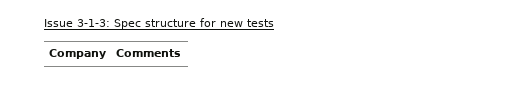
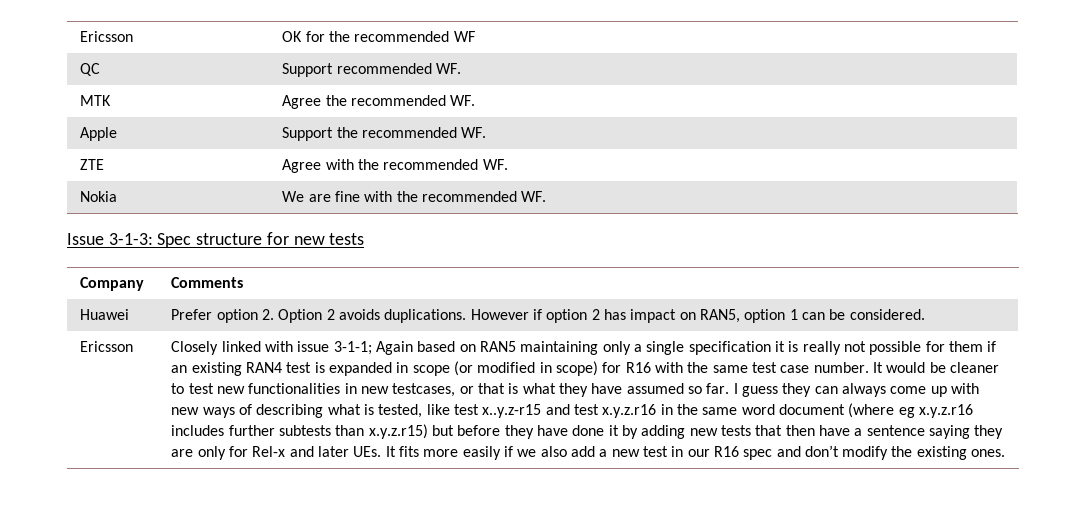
+ Ericsson | OK for the recommended WF
+ QC | Support recommended WF.
+ MTK | Agree the recommended WF.
+ Apple | Support the recommended WF.
+ ZTE | Agree with the recommended WF.
+ Nokia | We are fine with the recommended WF.
+ Huawei | Prefer option 2. Option 2 avoids duplications. However if option 2 has impact on RAN5, option 1 can be considered.
+ Ericsson | Closely linked with issue 3-1-1; Again based on RAN5 maintaining only a single specification it is really not possible for them if an existing RAN4 test is expanded in scope (or modified in scope) for R16 with the same test case number. It would be cleaner to test new functionalities in new testcases, or that is what they have assumed so far. I guess they can always come up with new ways of describing what is tested, like test x..y.z-r15 and test x.y.z.r16 in the same word document (where eg x.y.z.r16 includes further subtests than x.y.z.r15) but before they have done it by adding new tests that then have a sentence saying they are only for Rel-x and later UEs. It fits more easily if we also add a new test in our R16 spec and don’t modify the existing ones.

